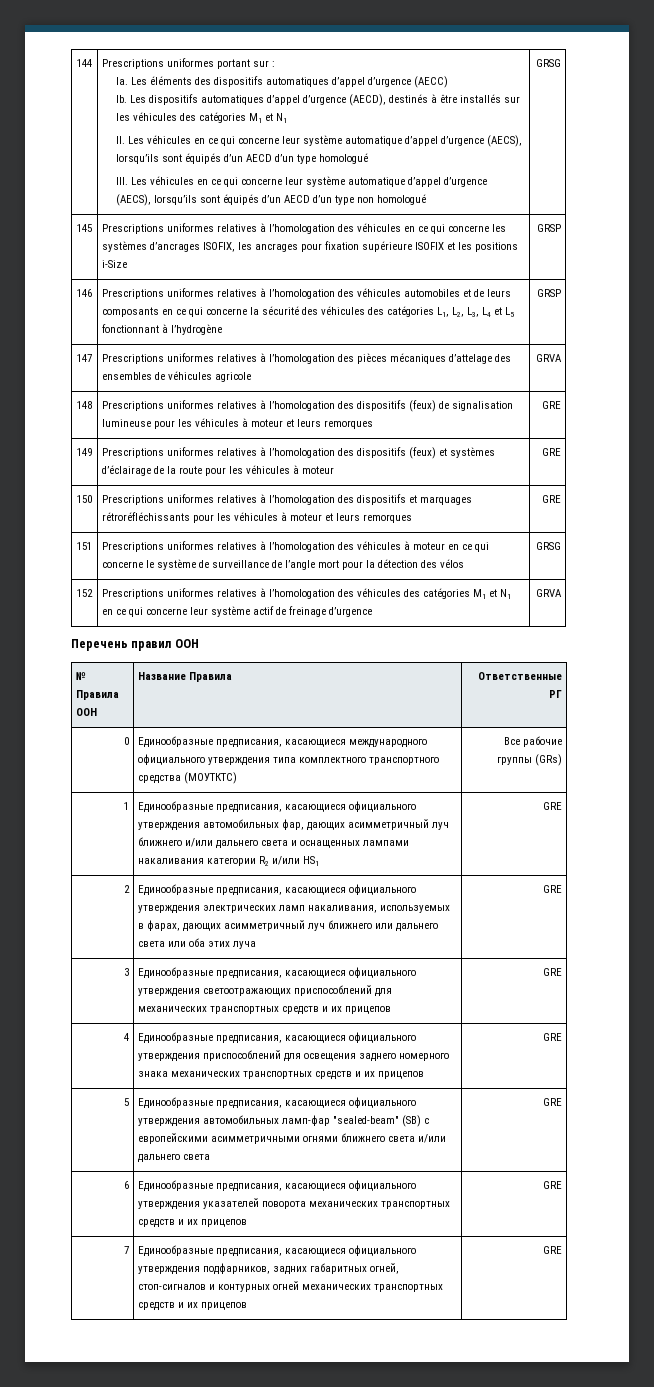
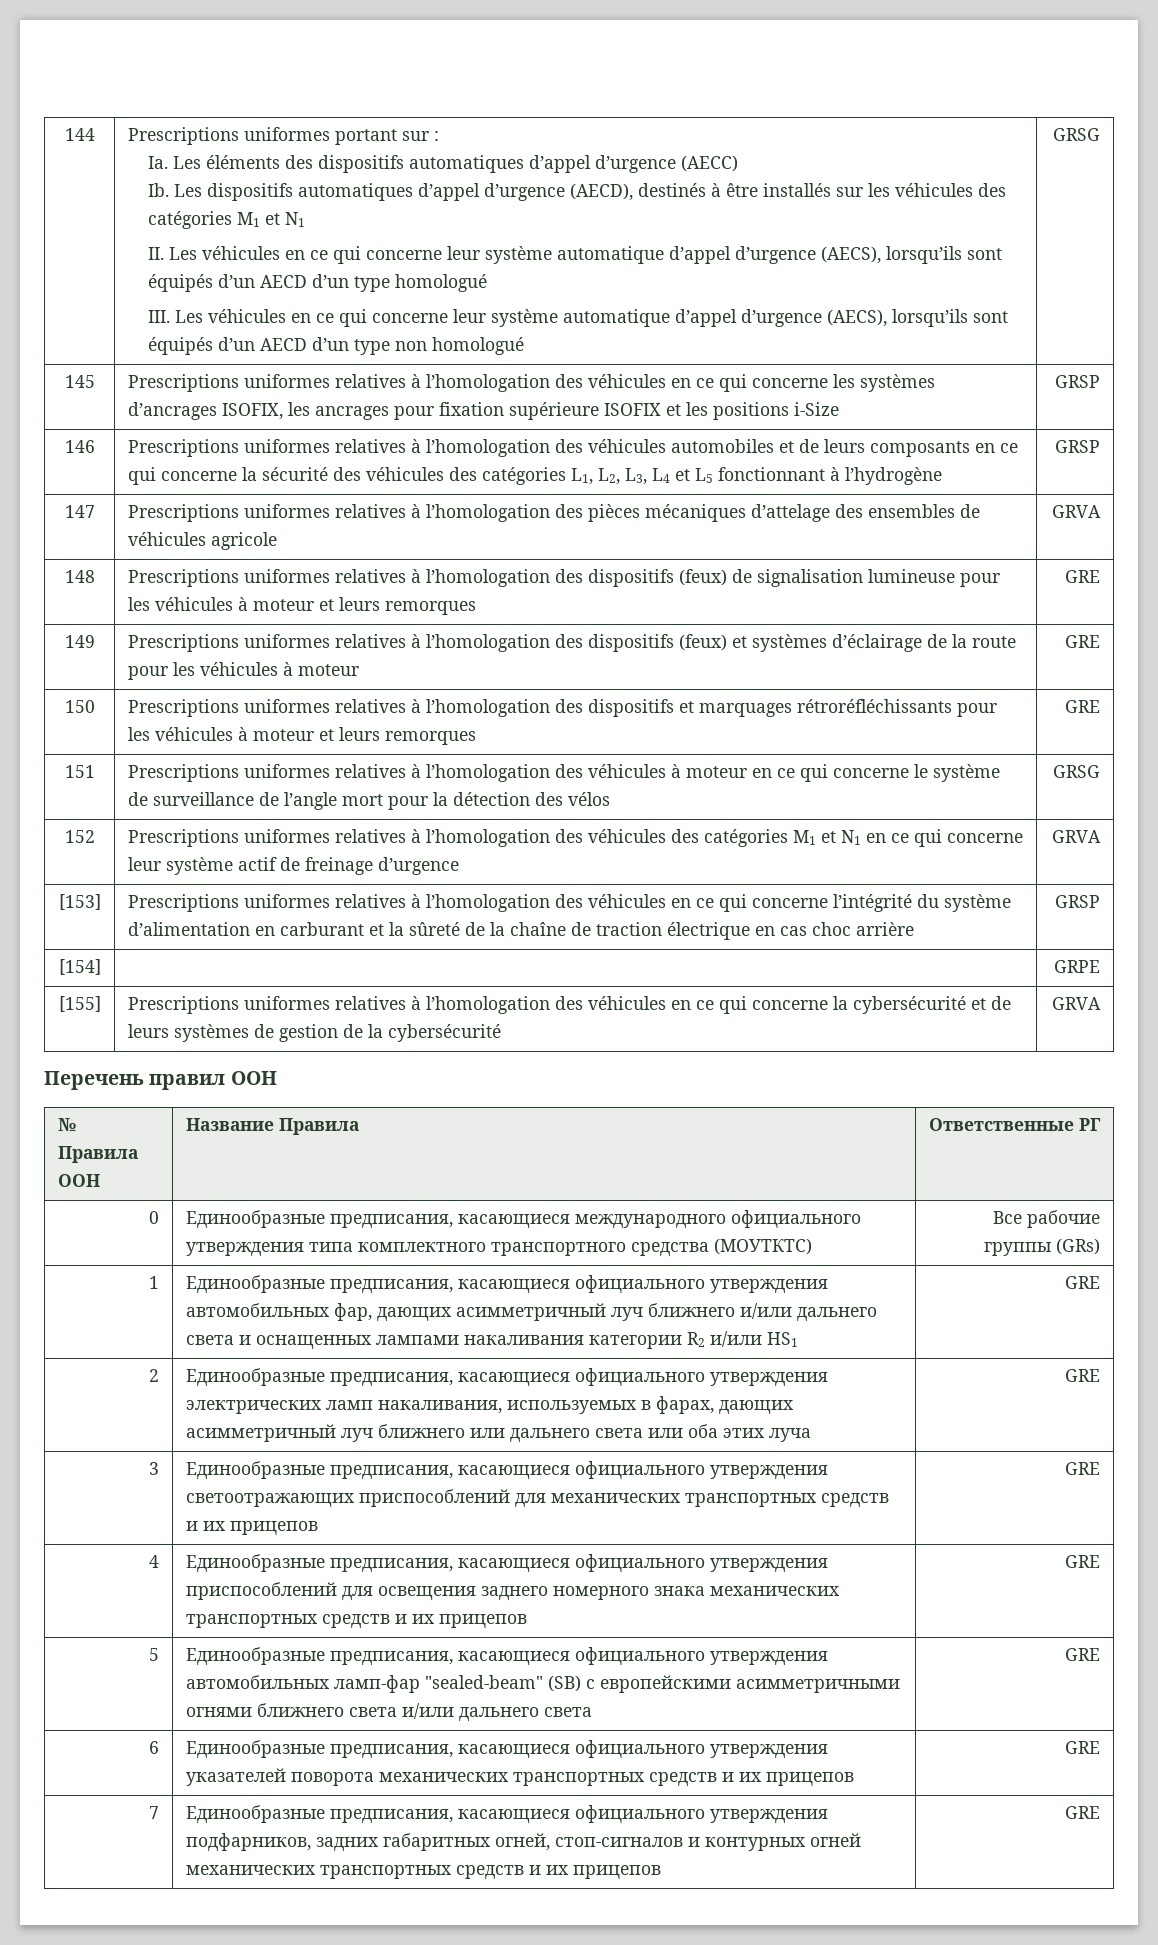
+ [153] | Prescriptions uniformes relatives à l’homologation des véhicules en ce qui concerne l’intégrité du système d’alimentation en carburant et la sûreté de la chaîne de traction électrique en cas choc arrière | GRSP
+ [154] | | GRPE
+ [155] | Prescriptions uniformes relatives à l’homologation des véhicules en ce qui concerne la cybersécurité et de leurs systèmes de gestion de la cybersécurité | GRVA

